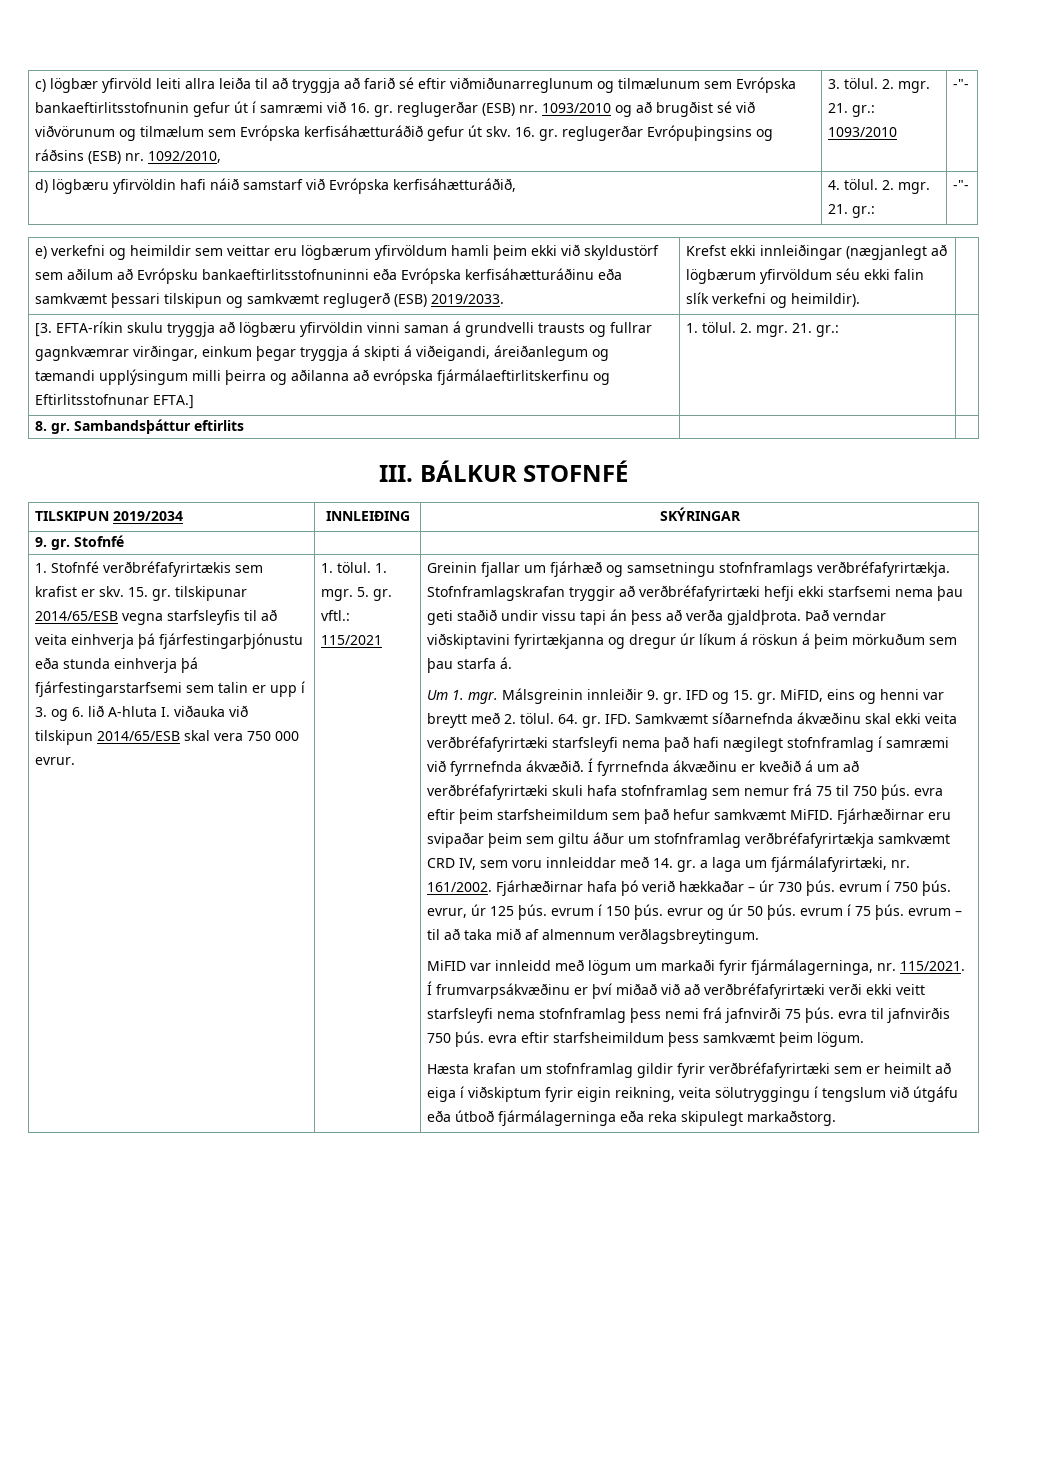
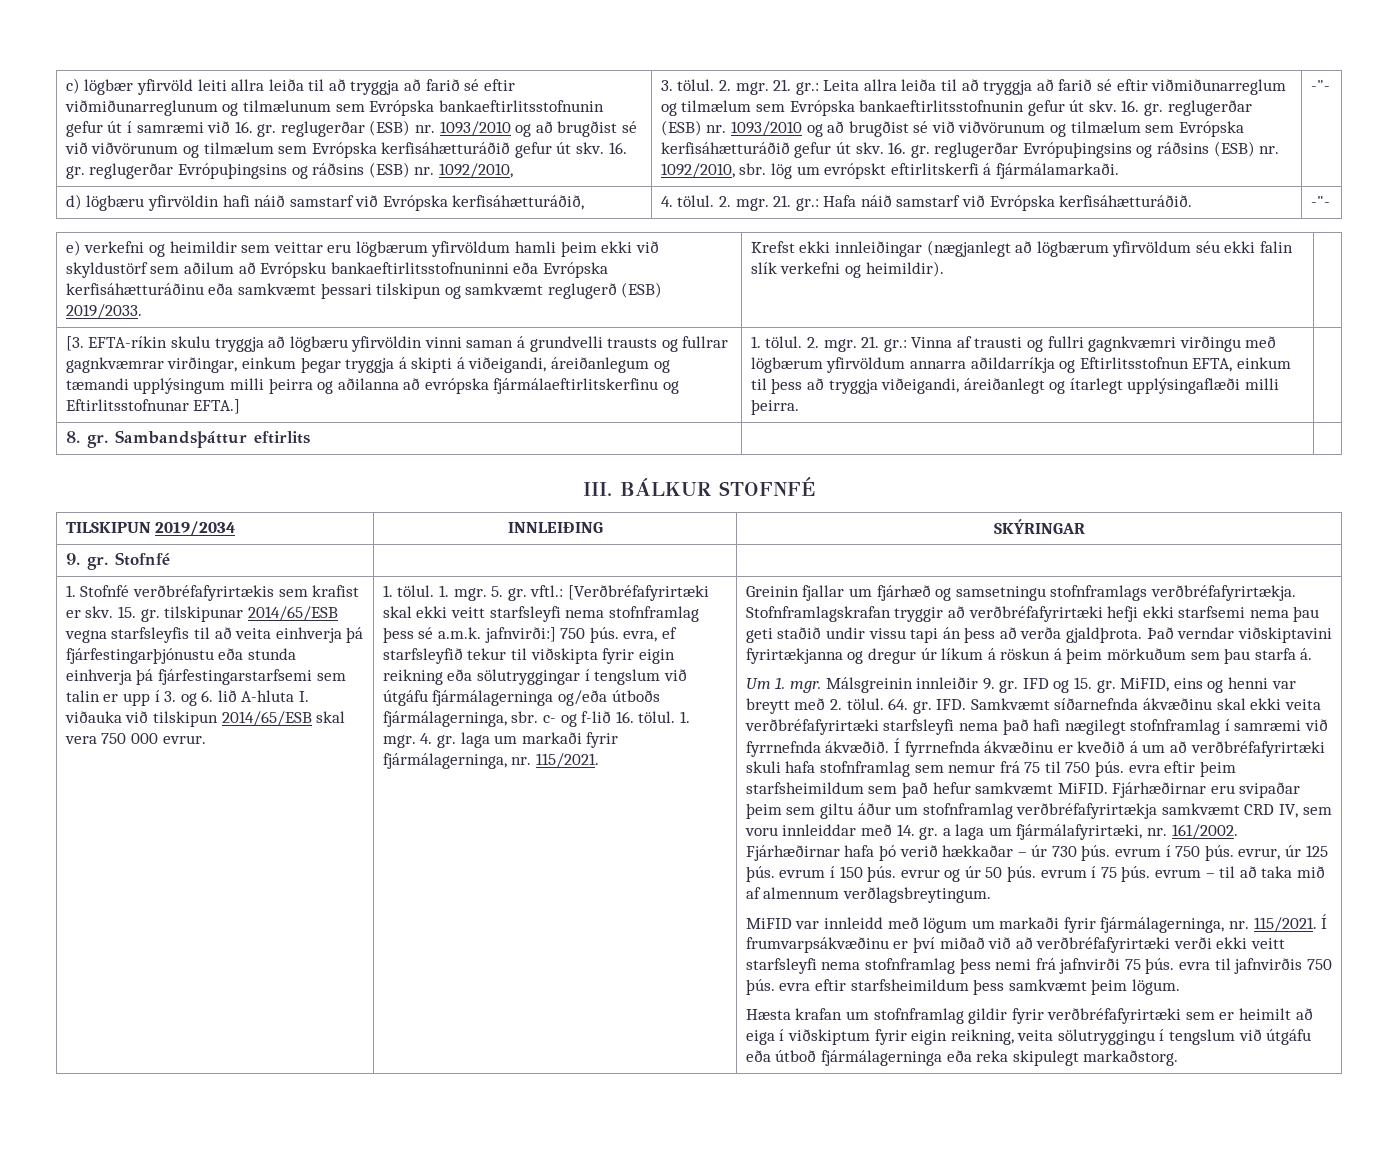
- 21. gr.: 1093/2010
+ 21. gr.: Leita allra leiða til að tryggja að farið sé eftir viðmiðunarreglum og tilmælum sem Evrópska bankaeftirlitsstofnunin gefur út skv. 16. gr. reglugerðar (ESB) nr. 1093/2010 og að brugðist sé við viðvörunum og tilmælum sem Evrópska kerfisáhætturáðið gefur út skv. 16. gr. reglugerðar Evrópuþingsins og ráðsins (ESB) nr. 1092/2010, sbr. lög um evrópskt eftirlitskerfi á fjármálamarkaði.
- d) lögbæru yfirvöldin hafi náið samstarf við Evrópska kerfisáhætturáðið, | 4. tölul. 2. mgr. 21. gr.: | -"-
+ d) lögbæru yfirvöldin hafi náið samstarf við Evrópska kerfisáhætturáðið, | 4. tölul. 2. mgr. 21. gr.: Hafa náið samstarf við Evrópska kerfisáhætturáðið. | -"-
- 1. tölul. 2. mgr. 21. gr.:
+ 1. tölul. 2. mgr. 21. gr.: Vinna af trausti og fullri gagnkvæmri virðingu með lögbærum yfirvöldum annarra aðildarríkja og Eftirlitsstofnun EFTA, einkum til þess að tryggja viðeigandi, áreiðanlegt og ítarlegt upplýsingaflæði milli þeirra.
- 5. gr. vftl.: 115/2021
+ 5. gr. vftl.: [Verðbréfafyrirtæki skal ekki veitt starfsleyfi nema stofnframlag þess sé a.m.k. jafnvirði:] 750 þús. evra, ef starfsleyfið tekur til viðskipta fyrir eigin reikning eða sölutryggingar í tengslum við útgáfu fjármálagerninga og/eða útboðs fjármálagerninga, sbr. c- og f-lið 16. tölul. 1. mgr. 4. gr. laga um markaði fyrir fjármálagerninga, nr. 115/2021.

